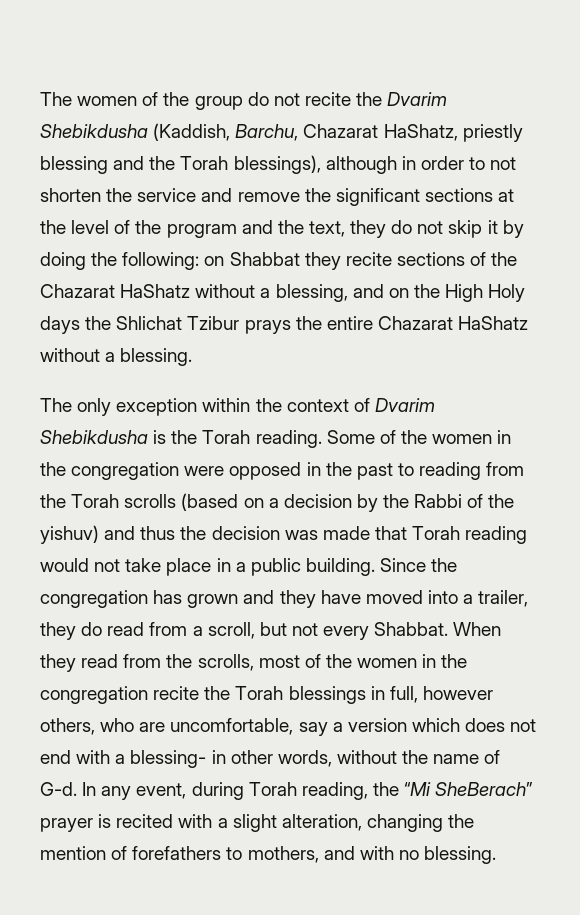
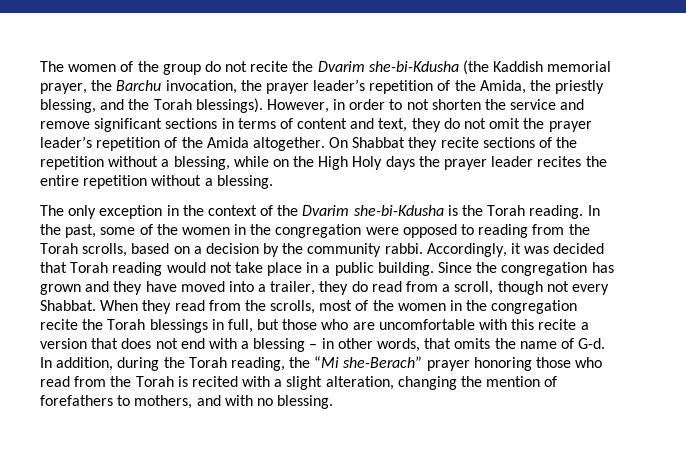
- The women of the group do not recite the Dvarim Shebikdusha (Kaddish, Barchu, Chazarat HaShatz, priestly blessing and the Torah blessings), although in order to not shorten the service and remove the significant sections at the level of the program and the text, they do not skip it by doing the following: on Shabbat they recite sections of the Chazarat HaShatz without a blessing, and on the High Holy days the Shlichat Tzibur prays the entire Chazarat HaShatz without a blessing.
+ The women of the group do not recite the Dvarim she-bi-Kdusha (the Kaddish memorial prayer, the Barchu invocation, the prayer leader’s repetition of the Amida, the priestly blessing, and the Torah blessings). However, in order to not shorten the service and remove significant sections in terms of content and text, they do not omit the prayer leader’s repetition of the Amida altogether. On Shabbat they recite sections of the repetition without a blessing, while on the High Holy days the prayer leader recites the entire repetition without a blessing.
- The only exception within the context of Dvarim Shebikdusha is the Torah reading.
+ The only exception in the context of the Dvarim she-bi-Kdusha is the Torah reading.
- Some of the women in the congregation were opposed in the past to reading from the Torah scrolls (based on a decision by the Rabbi of the yishuv) and thus the decision was made that Torah reading would not take place in a public building.
+ In the past, some of the women in the congregation were opposed to reading from the Torah scrolls, based on a decision by the community rabbi. Accordingly, it was decided that Torah reading would not take place in a public building.
- Since the congregation has grown and they have moved into a trailer, they do read from a scroll, but not every Shabbat.
+ Since the congregation has grown and they have moved into a trailer, they do read from a scroll, though not every Shabbat.
- When they read from the scrolls, most of the women in the congregation recite the Torah blessings in full, however others, who are uncomfortable, say a version which does not end with a blessing- in other words, without the name of G-d. In any event, during Torah reading, the “Mi SheBerach” prayer is recited with a slight alteration, changing the mention of forefathers to mothers, and with no blessing.
+ When they read from the scrolls, most of the women in the congregation recite the Torah blessings in full, but those who are uncomfortable with this recite a version that does not end with a blessing – in other words, that omits the name of G-d. In addition, during the Torah reading, the “Mi she-Berach” prayer honoring those who read from the Torah is recited with a slight alteration, changing the mention of forefathers to mothers, and with no blessing.

